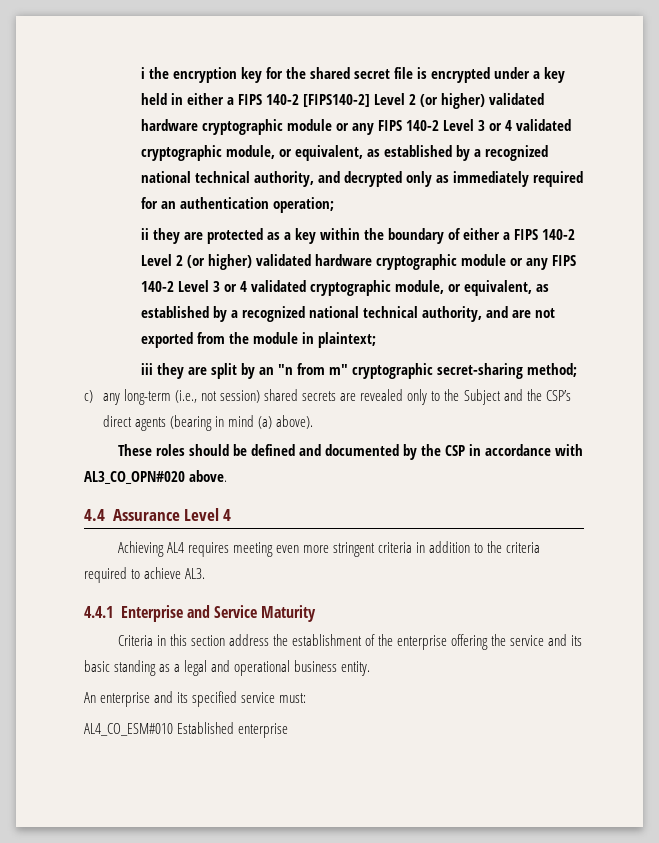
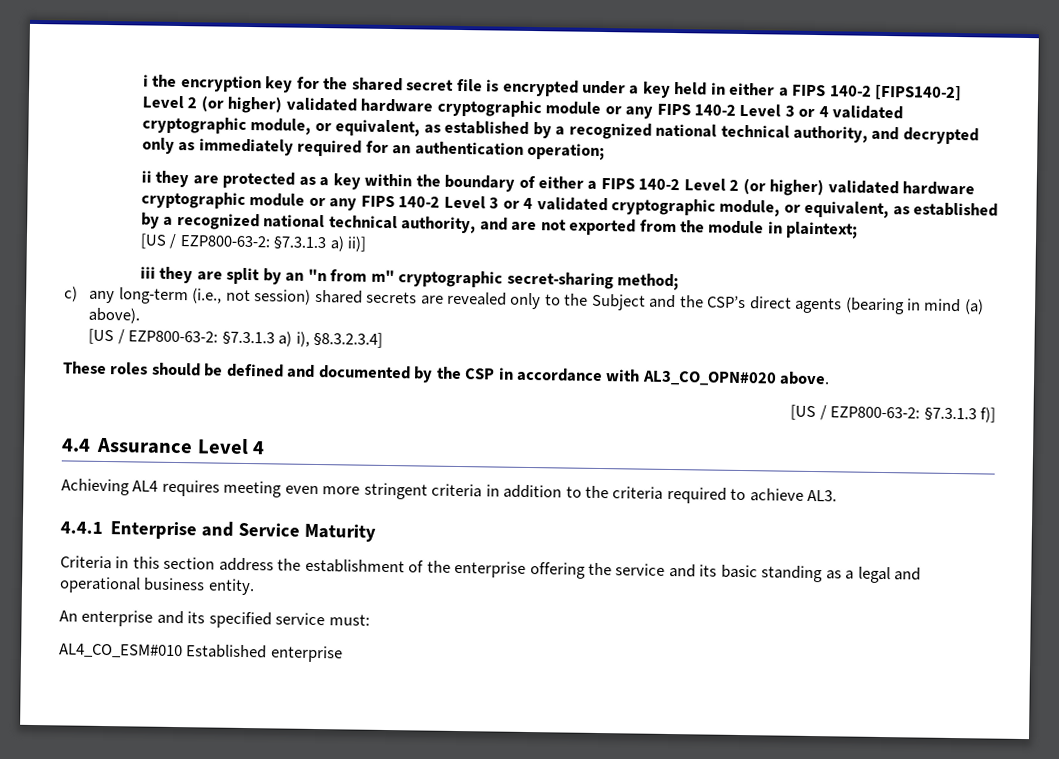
+ [US / EZP800-63-2: §7.3.1.3 a) ii)]
+ [US / EZP800-63-2: §7.3.1.3 a) i), §8.3.2.3.4]
+ [US / EZP800-63-2: §7.3.1.3 f)]

